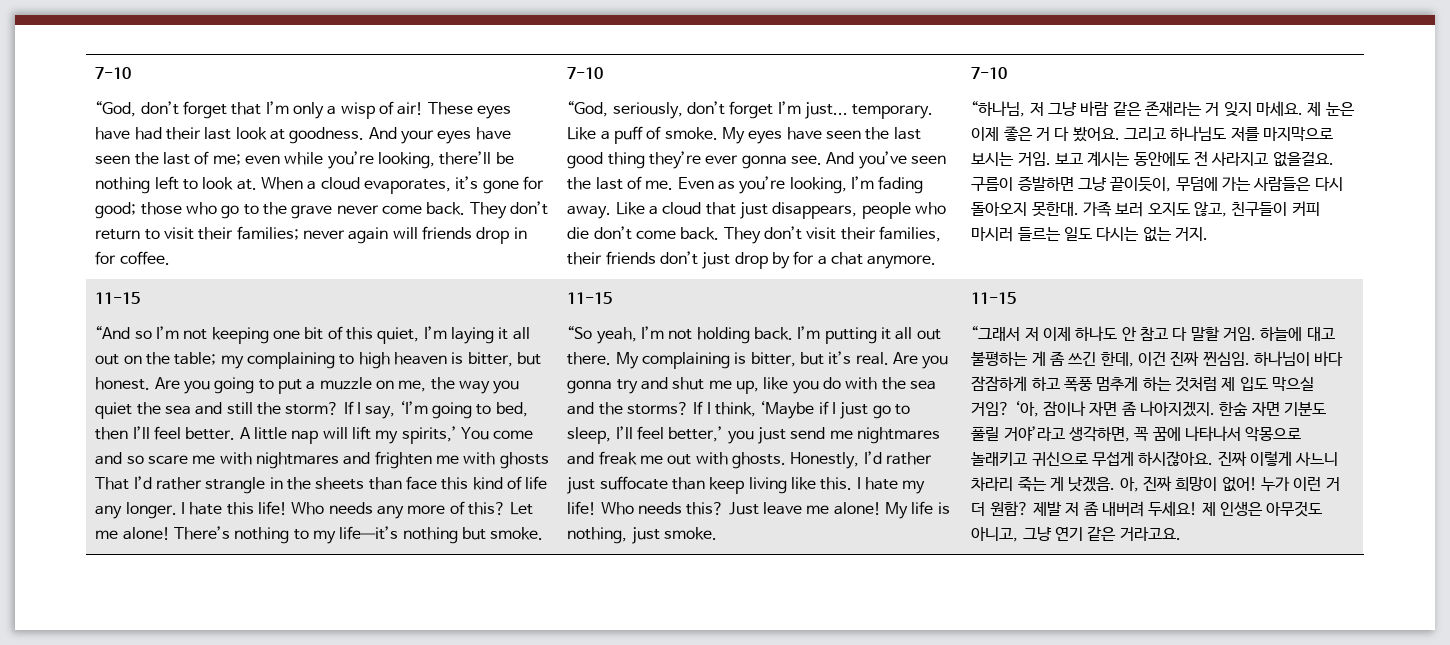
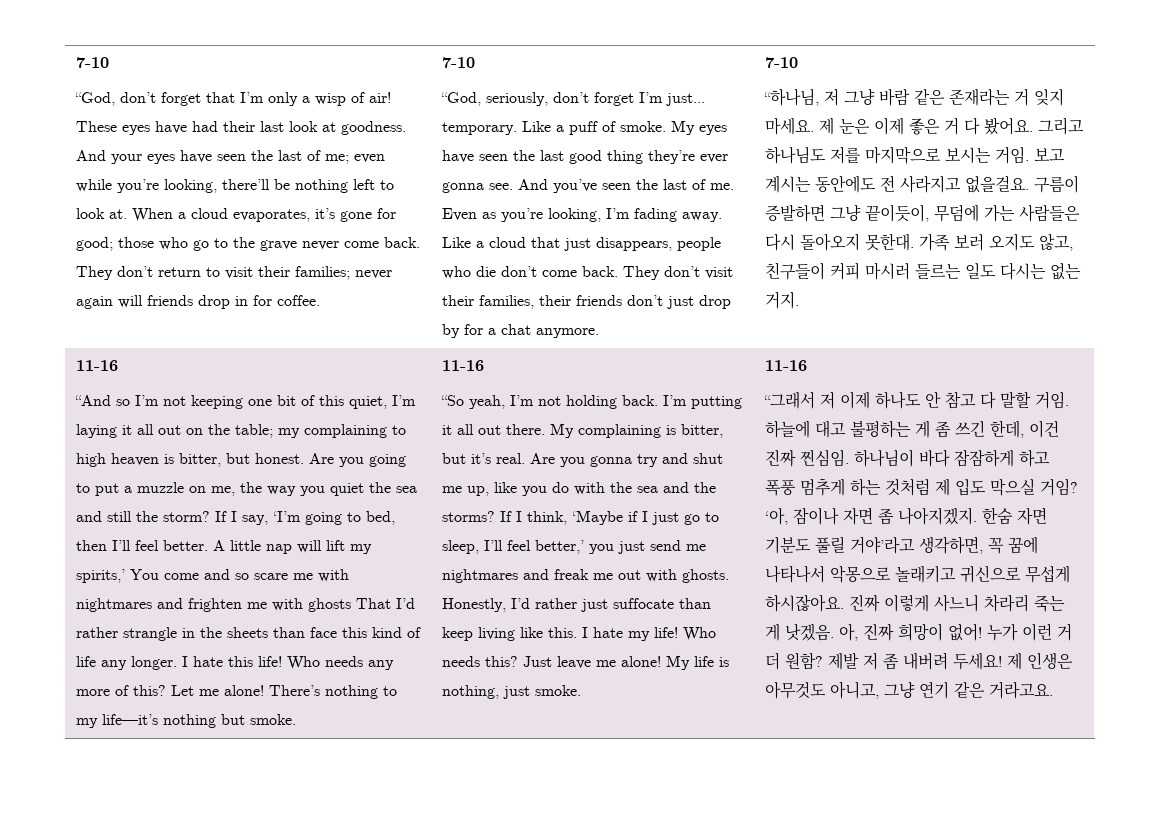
  가족 보러 오지도 않고, 친구들이 커피 마시러 들르는 일도 다시는 없는 거지.
- 11-15
+ 11-16
- There’s nothing to my life—it’s nothing but smoke. | 11-15
+ There’s nothing to my life—it’s nothing but smoke. | 11-16
- My life is nothing, just smoke. | 11-15
+ My life is nothing, just smoke. | 11-16

